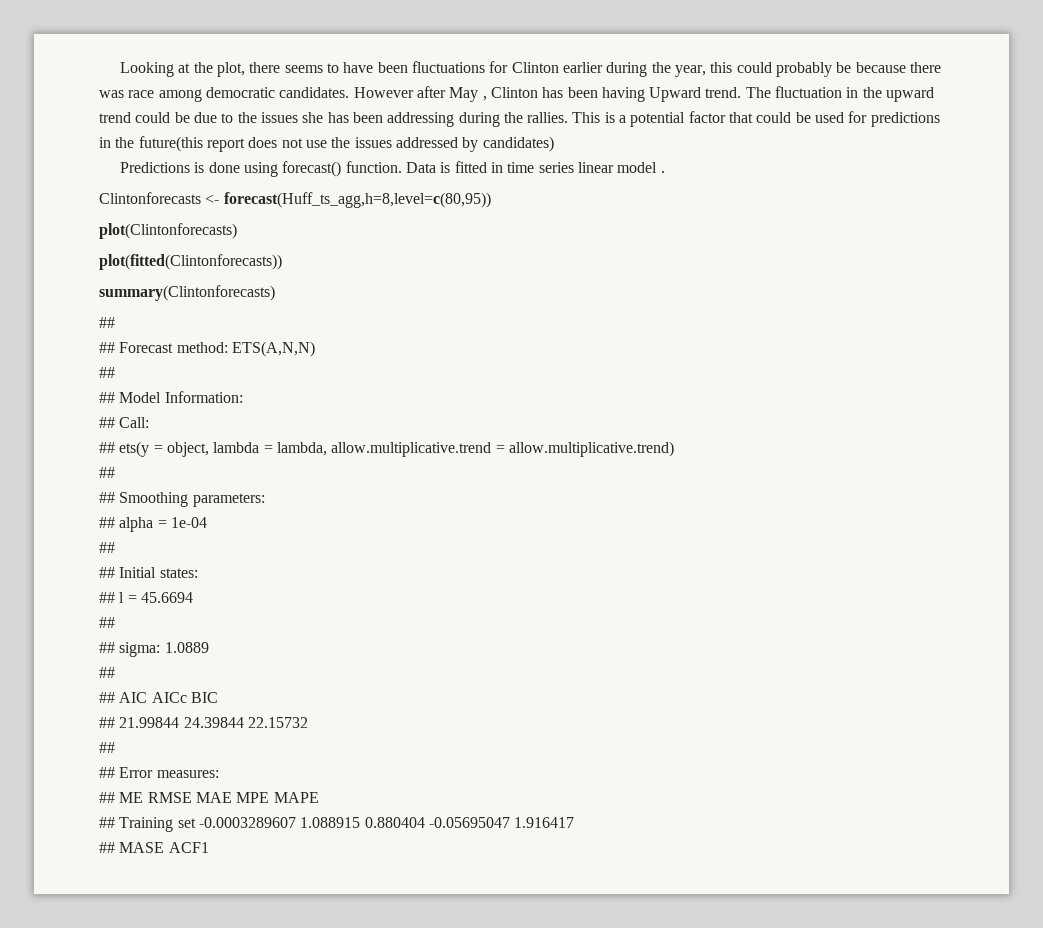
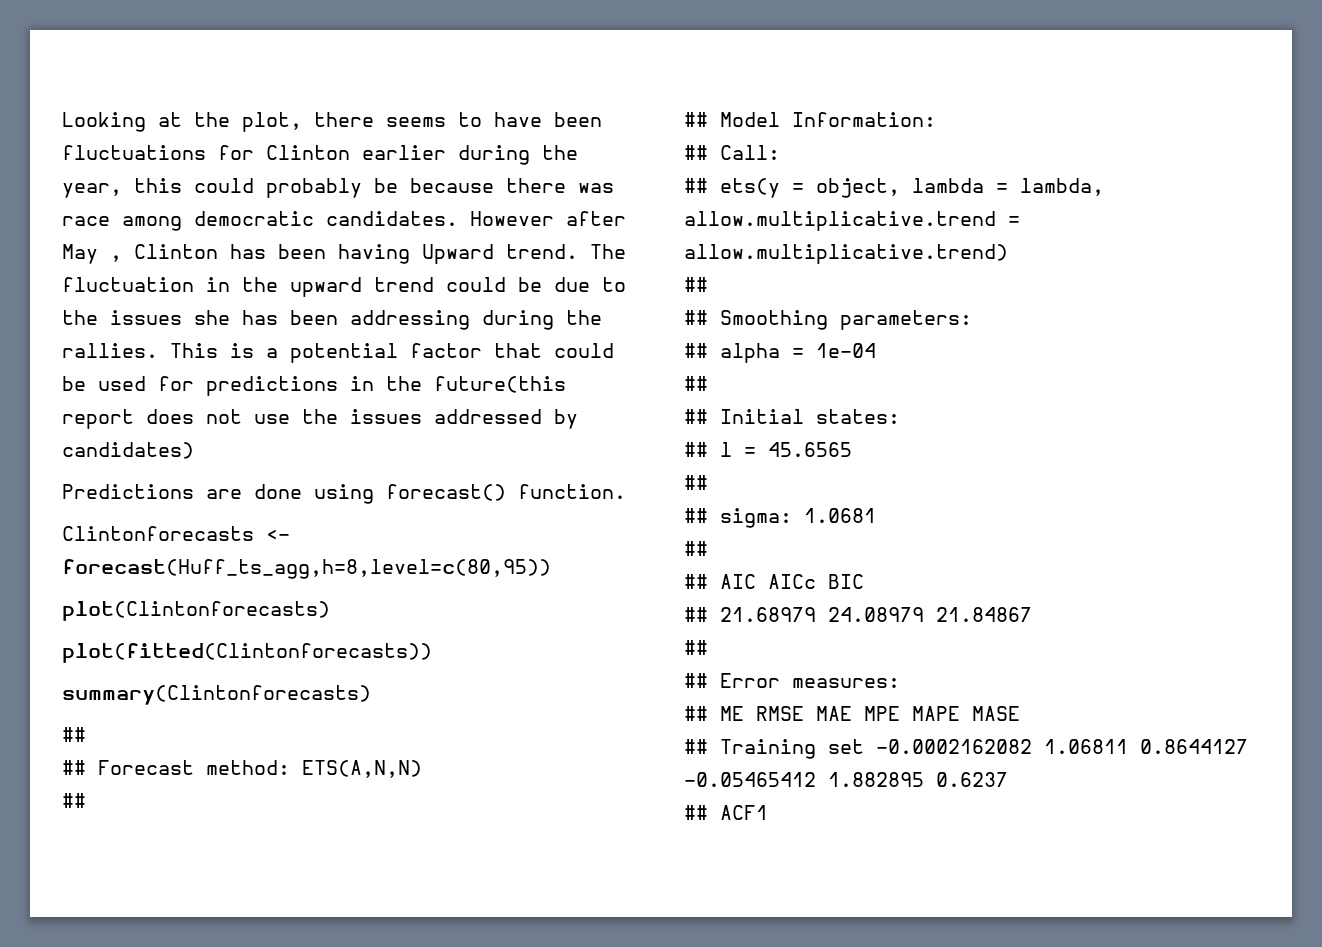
- Predictions is done using forecast() function. Data is fitted in time series linear model .
+ Predictions are done using forecast() function.
- ## l = 45.6694
+ ## l = 45.6565
- ## sigma: 1.0889
+ ## sigma: 1.0681
- ## 21.99844 24.39844 22.15732
+ ## 21.68979 24.08979 21.84867
- ## ME RMSE MAE MPE MAPE
+ ## ME RMSE MAE MPE MAPE MASE
- ## Training set -0.0003289607 1.088915 0.880404 -0.05695047 1.916417
- ## MASE ACF1
+ ## Training set -0.0002162082 1.06811 0.8644127 -0.05465412 1.882895 0.6237
+ ## ACF1

